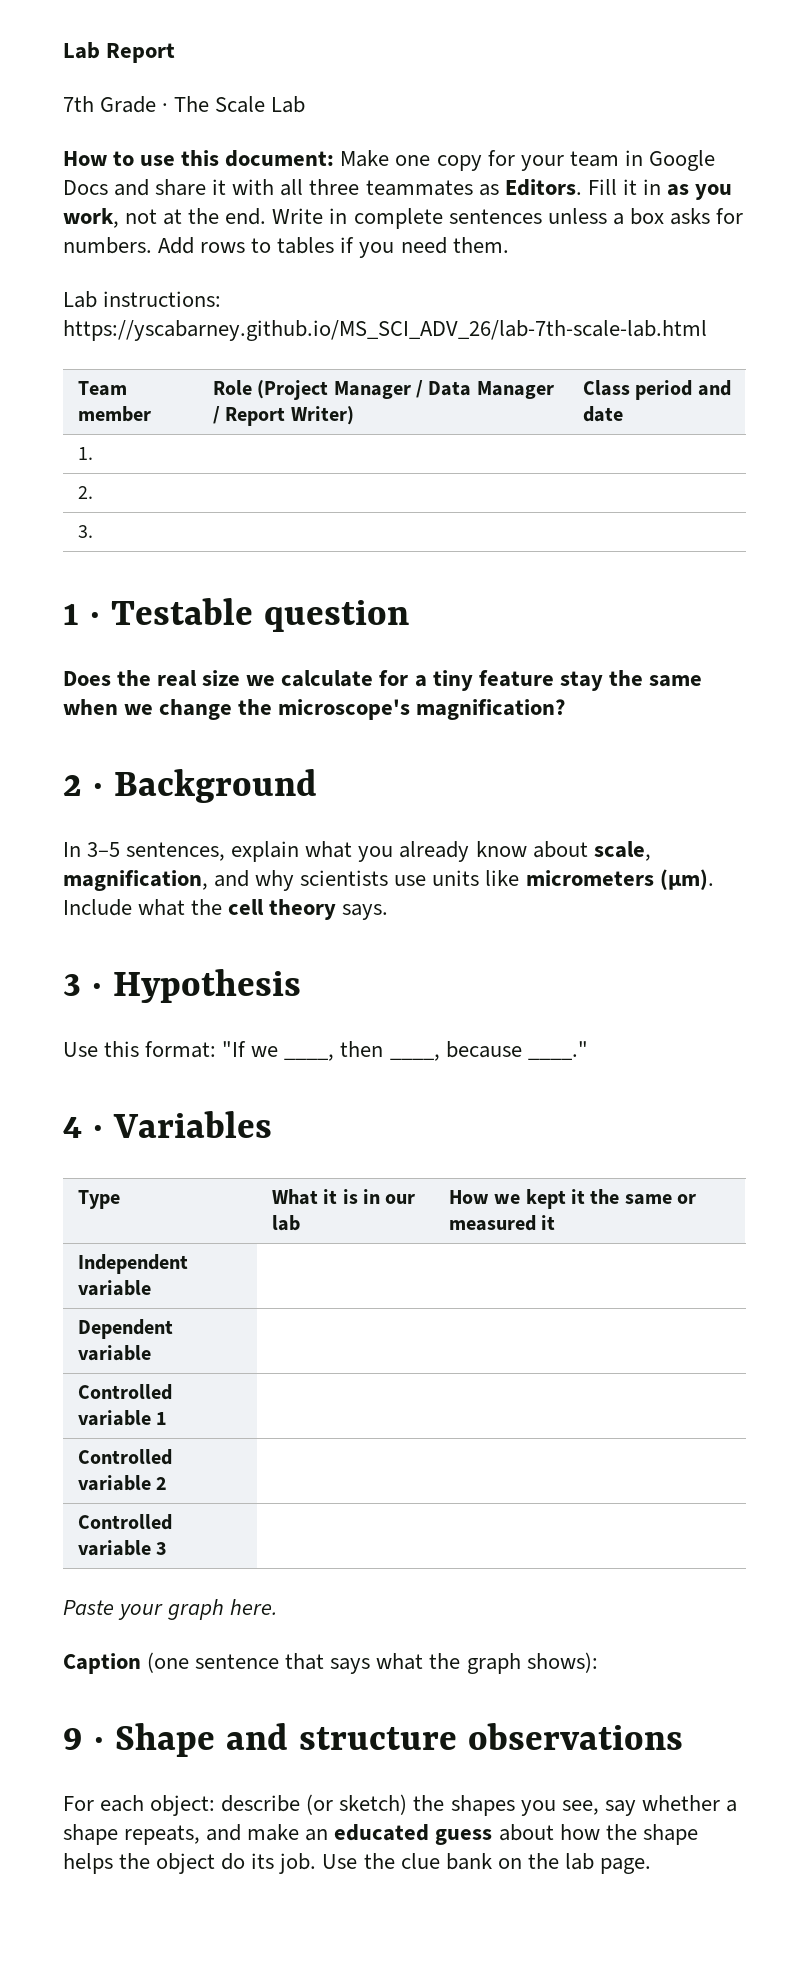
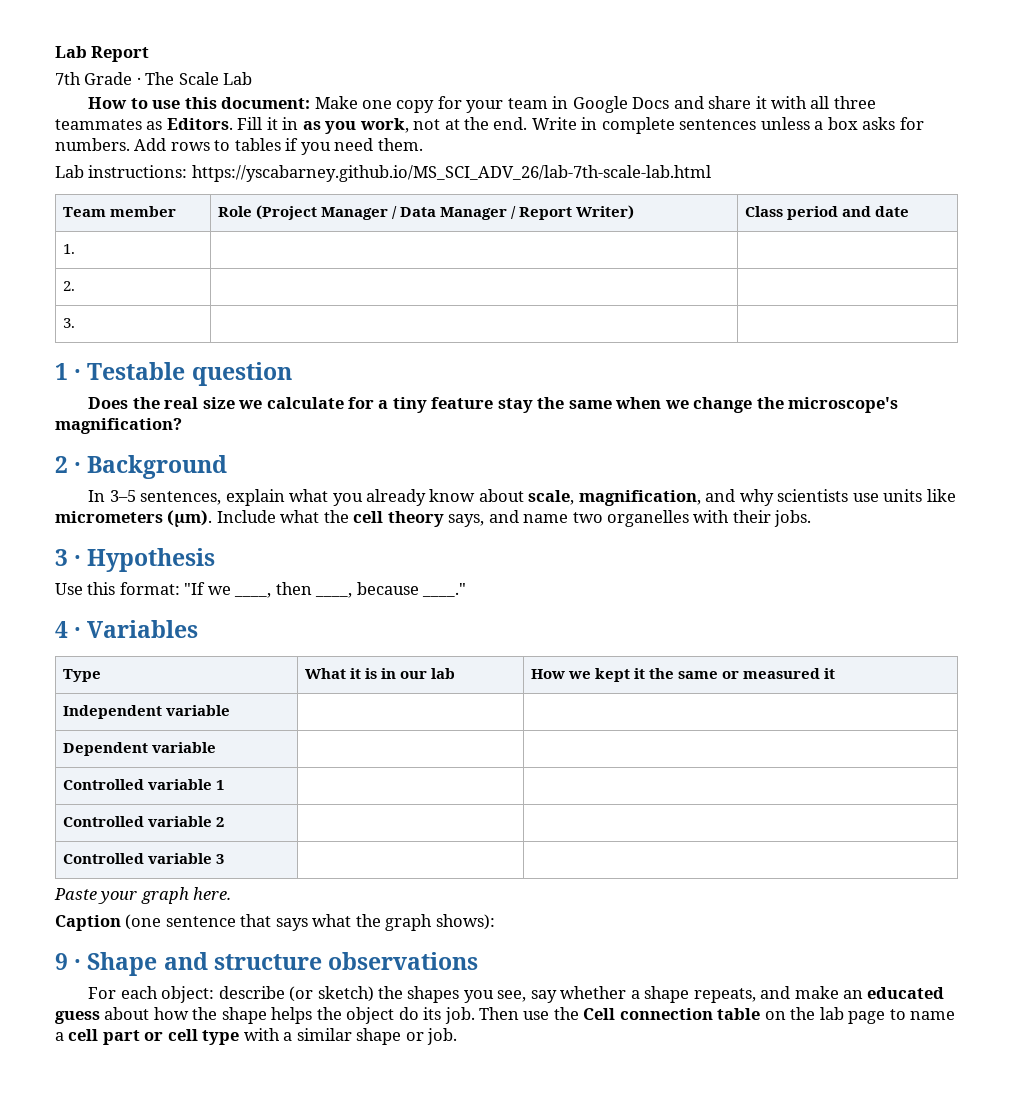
- Include what the cell theory says.
+ Include what the cell theory says, and name two organelles with their jobs.
- Use the clue bank on the lab page.
+ Then use the Cell connection table on the lab page to name a cell part or cell type with a similar shape or job.

